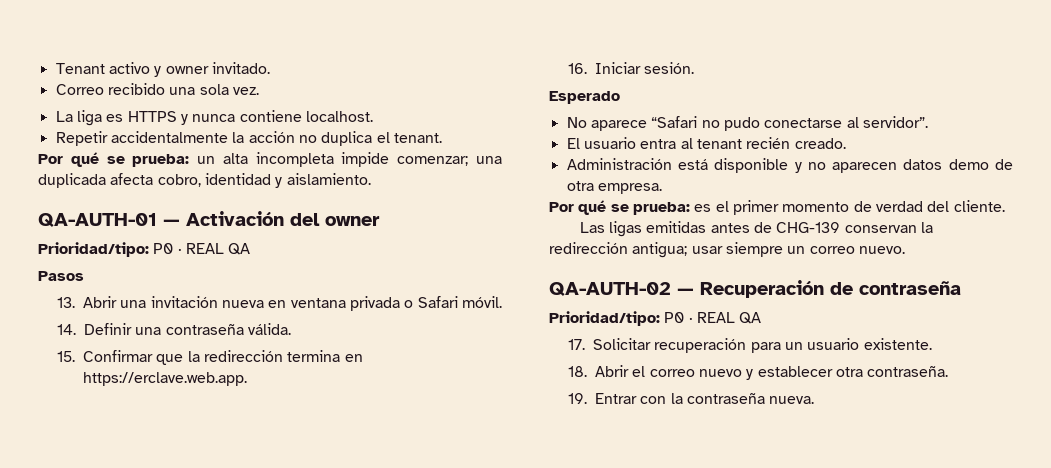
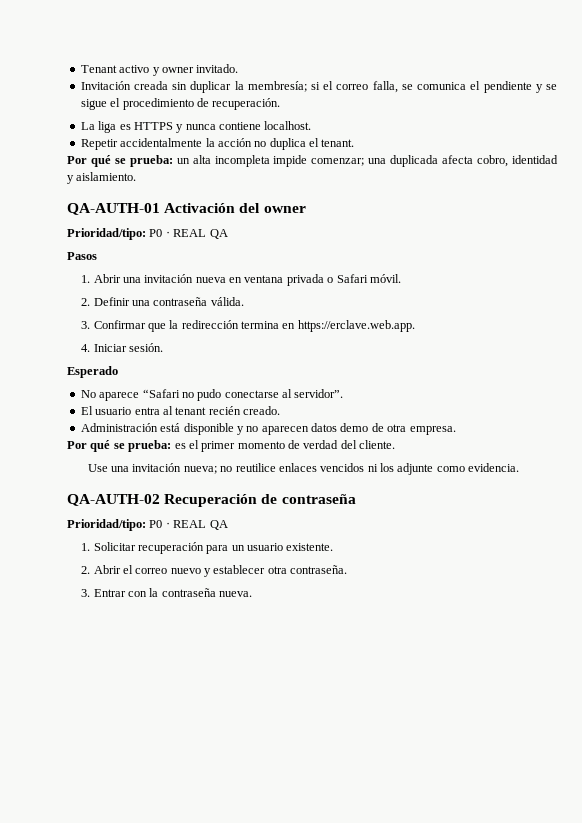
- Correo recibido una sola vez.
+ Invitación creada sin duplicar la membresía; si el correo falla, se comunica el pendiente y se sigue el procedimiento de recuperación.
- QA-AUTH-01 — Activación del owner
+ QA-AUTH-01 Activación del owner
- 13. Abrir una invitación nueva en ventana privada o Safari móvil.
+ 1. Abrir una invitación nueva en ventana privada o Safari móvil.
- 14. Definir una contraseña válida.
+ 2. Definir una contraseña válida.
- 15. Confirmar que la redirección termina en https://erclave.web.app.
+ 3. Confirmar que la redirección termina en https://erclave.web.app.
- 16. Iniciar sesión.
+ 4. Iniciar sesión.
- Las ligas emitidas antes de CHG-139 conservan la redirección antigua; usar siempre un correo nuevo.
+ Use una invitación nueva; no reutilice enlaces vencidos ni los adjunte como evidencia.
- QA-AUTH-02 — Recuperación de contraseña
+ QA-AUTH-02 Recuperación de contraseña
- 17. Solicitar recuperación para un usuario existente.
+ 1. Solicitar recuperación para un usuario existente.
- 18. Abrir el correo nuevo y establecer otra contraseña.
+ 2. Abrir el correo nuevo y establecer otra contraseña.
- 19. Entrar con la contraseña nueva.
+ 3. Entrar con la contraseña nueva.

